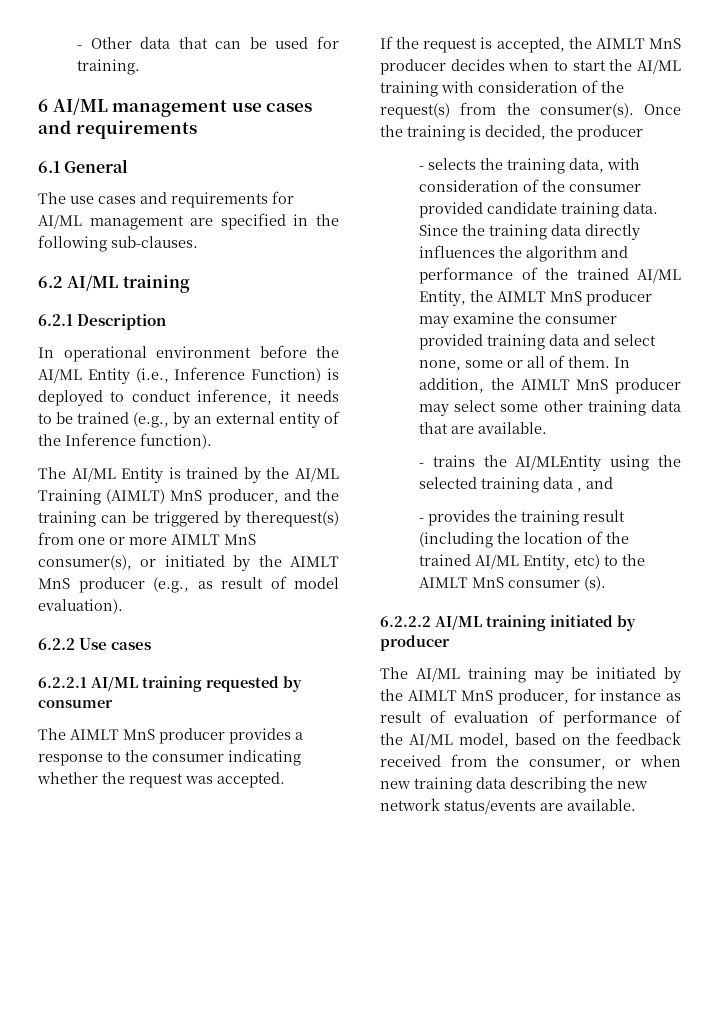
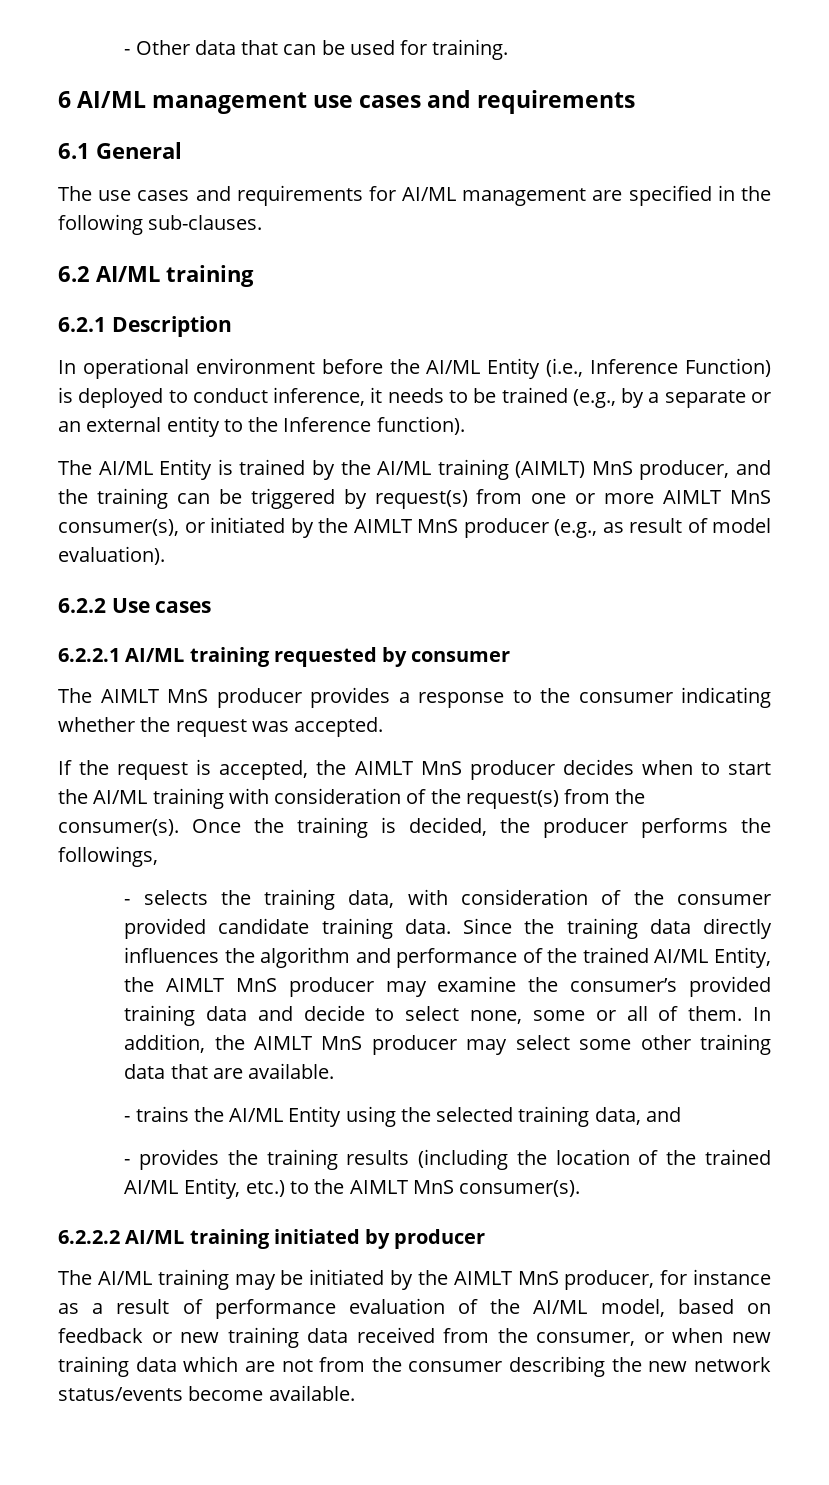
- In operational environment before the AI/ML Entity (i.e., Inference Function) is deployed to conduct inference, it needs to be trained (e.g., by an external entity of the Inference function).
+ In operational environment before the AI/ML Entity (i.e., Inference Function) is deployed to conduct inference, it needs to be trained (e.g., by a separate or an external entity to the Inference function).
- The AI/ML Entity is trained by the AI/ML Training (AIMLT) MnS producer, and the training can be triggered by therequest(s) from one or more AIMLT MnS consumer(s), or initiated by the AIMLT MnS producer (e.g., as result of model evaluation).
+ The AI/ML Entity is trained by the AI/ML training (AIMLT) MnS producer, and the training can be triggered by request(s) from one or more AIMLT MnS consumer(s), or initiated by the AIMLT MnS producer (e.g., as result of model evaluation).
- Once the training is decided, the producer
+ Once the training is decided, the producer performs the followings,
- Since the training data directly influences the algorithm and performance of the trained AI/ML Entity, the AIMLT MnS producer may examine the consumer provided training data and select none, some or all of them.
+ Since the training data directly influences the algorithm and performance of the trained AI/ML Entity, the AIMLT MnS producer may examine the consumer’s provided training data and decide to select none, some or all of them.
- - trains the AI/MLEntity using the selected training data , and
+ - trains the AI/ML Entity using the selected training data, and
- - provides the training result (including the location of the trained AI/ML Entity, etc) to the AIMLT MnS consumer (s).
+ - provides the training results (including the location of the trained AI/ML Entity, etc.) to the AIMLT MnS consumer(s).
- The AI/ML training may be initiated by the AIMLT MnS producer, for instance as result of evaluation of performance of the AI/ML model, based on the feedback received from the consumer, or when new training data describing the new network status/events are available.
+ The AI/ML training may be initiated by the AIMLT MnS producer, for instance as a result of performance evaluation of the AI/ML model, based on feedback or new training data received from the consumer, or when new training data which are not from the consumer describing the new network status/events become available.

